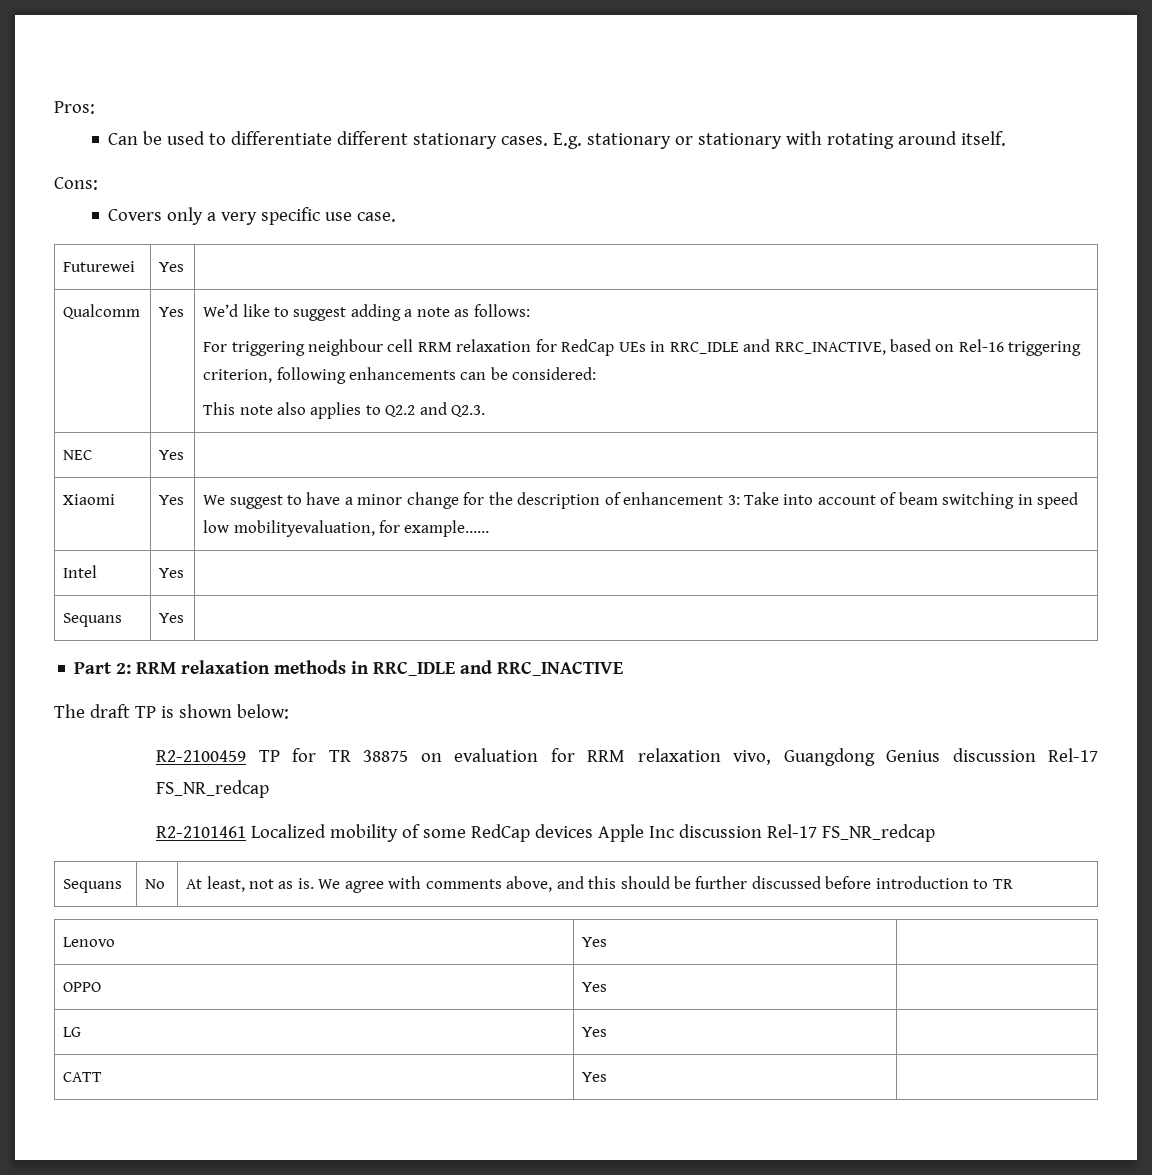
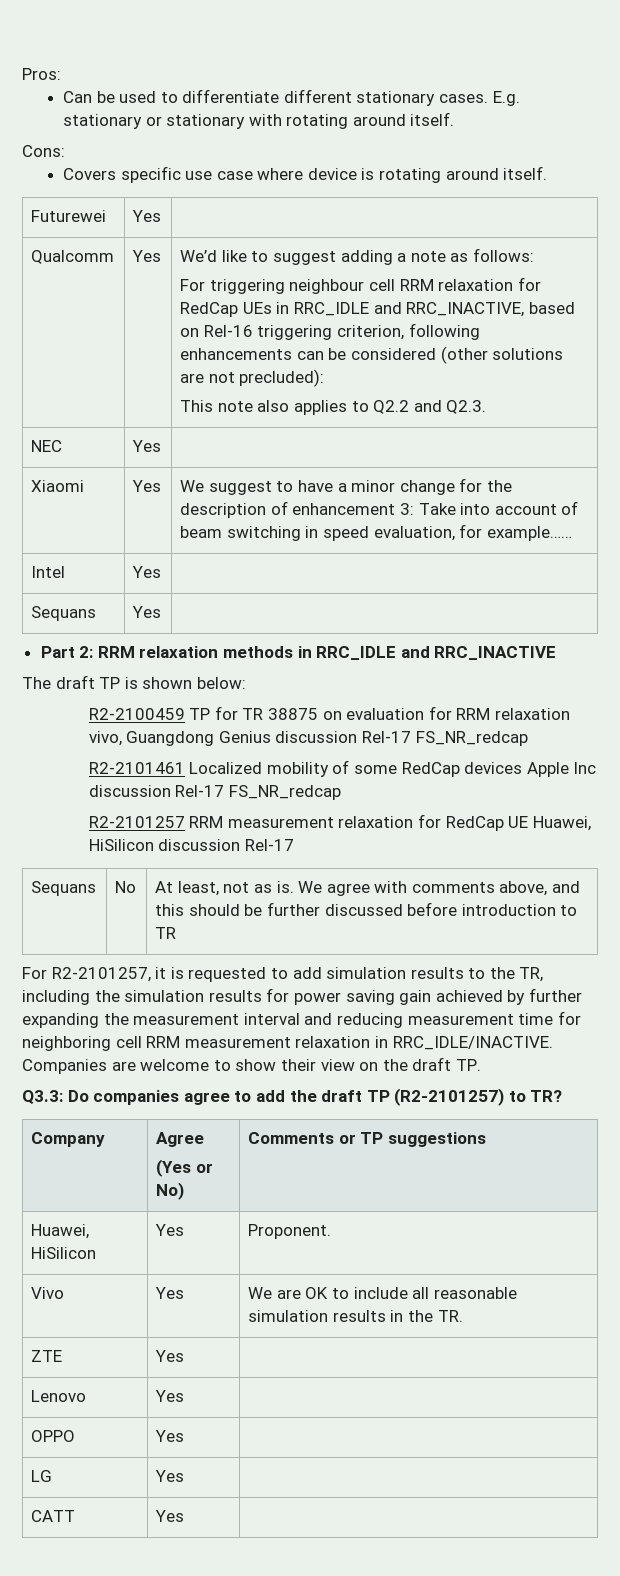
- Covers only a very specific use case.
+ Covers specific use case where device is rotating around itself.
- For triggering neighbour cell RRM relaxation for RedCap UEs in RRC_IDLE and RRC_INACTIVE, based on Rel-16 triggering criterion, following enhancements can be considered:
+ For triggering neighbour cell RRM relaxation for RedCap UEs in RRC_IDLE and RRC_INACTIVE, based on Rel-16 triggering criterion, following enhancements can be considered (other solutions are not precluded):
- Xiaomi | Yes | We suggest to have a minor change for the description of enhancement 3: Take into account of beam switching in speed low mobilityevaluation, for example……
+ Xiaomi | Yes | We suggest to have a minor change for the description of enhancement 3: Take into account of beam switching in speed evaluation, for example……
+ R2-2101257 RRM measurement relaxation for RedCap UE Huawei, HiSilicon discussion Rel-17
+ For R2-2101257, it is requested to add simulation results to the TR, including the simulation results for power saving gain achieved by further expanding the measurement interval and reducing measurement time for neighboring cell RRM measurement relaxation in RRC_IDLE/INACTIVE. Companies are welcome to show their view on the draft TP.
+ Q3.3: Do companies agree to add the draft TP (R2-2101257) to TR?
+ Company | Agree
+ (Yes or No) | Comments or TP suggestions
+ Huawei, HiSilicon | Yes | Proponent.
+ Vivo | Yes | We are OK to include all reasonable simulation results in the TR.
+ ZTE | Yes |

